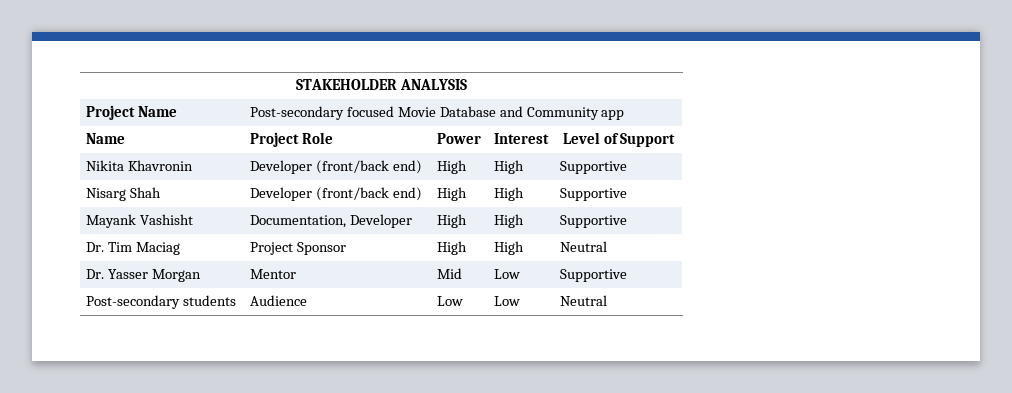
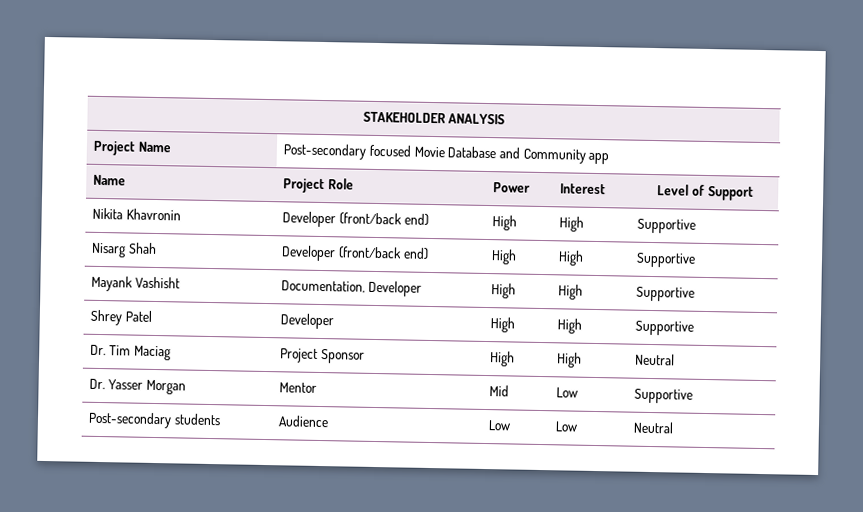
+ Shrey Patel | Developer | High | High | Supportive

